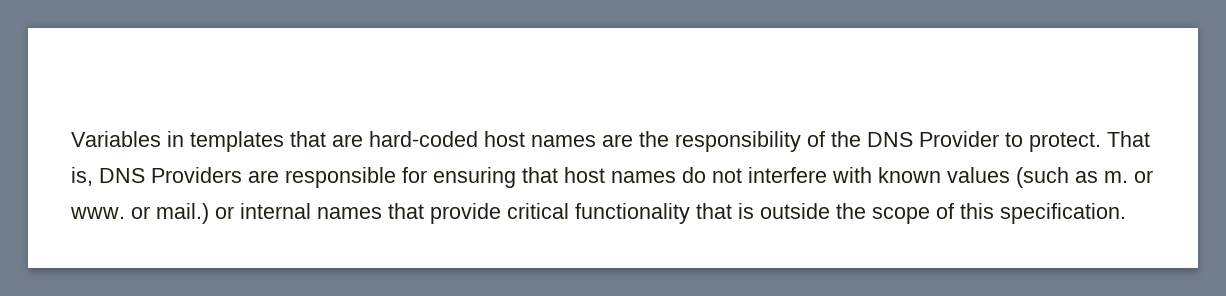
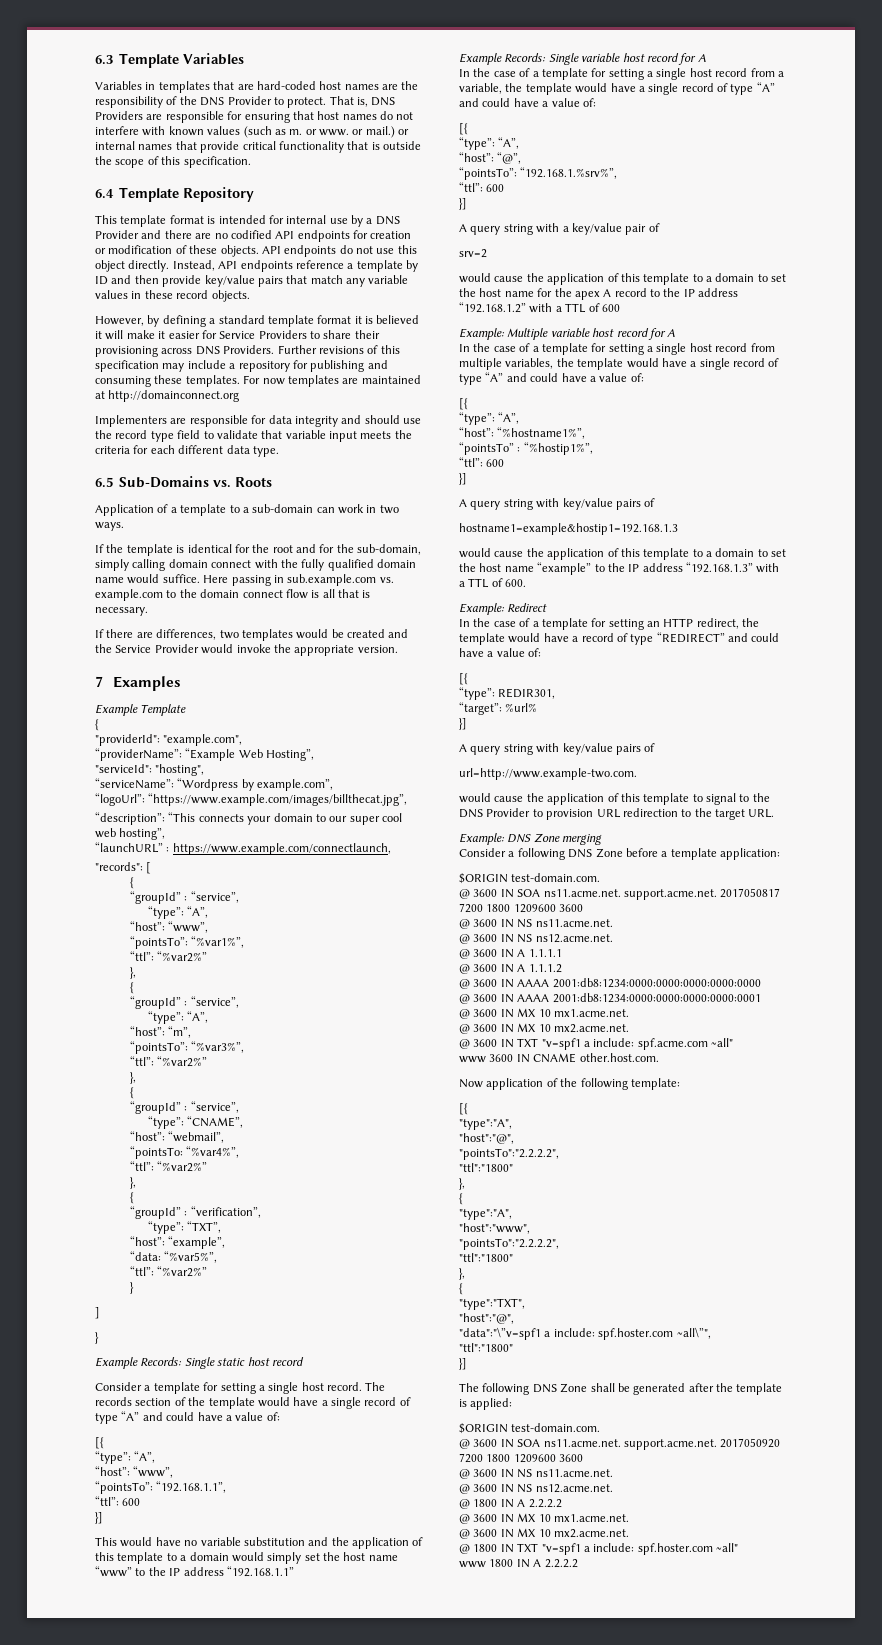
+ 6.3 Template Variables
+ 6.4 Template Repository
+ This template format is intended for internal use by a DNS Provider and there are no codified API endpoints for creation or modification of these objects. API endpoints do not use this object directly. Instead, API endpoints reference a template by ID and then provide key/value pairs that match any variable values in these record objects.
+ However, by defining a standard template format it is believed it will make it easier for Service Providers to share their provisioning across DNS Providers. Further revisions of this specification may include a repository for publishing and consuming these templates. For now templates are maintained at http://domainconnect.org
+ Implementers are responsible for data integrity and should use the record type field to validate that variable input meets the criteria for each different data type.
+ 6.5 Sub-Domains vs. Roots
+ Application of a template to a sub-domain can work in two ways.
+ If the template is identical for the root and for the sub-domain, simply calling domain connect with the fully qualified domain name would suffice. Here passing in sub.example.com vs. example.com to the domain connect flow is all that is necessary.
+ If there are differences, two templates would be created and the Service Provider would invoke the appropriate version.
+ 7 Examples
+ Example Template
+ {
+ "providerId": "example.com",
+ “providerName”: “Example Web Hosting”,
+ "serviceId": "hosting",
+ “serviceName”: “Wordpress by example.com”,
+ “logoUrl”: “https://www.example.com/images/billthecat.jpg”,
+ “description”: “This connects your domain to our super cool web hosting”,
+ “launchURL” : https://www.example.com/connectlaunch,
+ "records": [
+ {
+ “groupId” : “service”,
+ “type”: “A”,
+ “host”: “www”,
+ “pointsTo”: “%var1%”,
+ “ttl”: “%var2%”
+ },
+ {
+ “groupId” : “service”,
+ “type”: “A”,
+ “host”: “m”,
+ “pointsTo”: “%var3%”,
+ “ttl”: “%var2%”
+ },
+ {
+ “groupId” : “service”,
+ “type”: “CNAME”,
+ “host”: “webmail”,
+ “pointsTo: “%var4%”,
+ “ttl”: “%var2%”
+ },
+ {
+ “groupId” : “verification”,
+ “type”: “TXT”,
+ “host”: “example”,
+ “data: “%var5%”,
+ “ttl”: “%var2%”
+ }
+ ]
+ }
+ Example Records: Single static host record
+ Consider a template for setting a single host record. The records section of the template would have a single record of type “A” and could have a value of:
+ [{
+ “type”: “A”,
+ “host”: “www”,
+ “pointsTo”: “192.168.1.1”,
+ “ttl”: 600
+ }]
+ This would have no variable substitution and the application of this template to a domain would simply set the host name “www” to the IP address “192.168.1.1”
+ Example Records: Single variable host record for A
+ In the case of a template for setting a single host record from a variable, the template would have a single record of type “A” and could have a value of:
+ [{
+ “type”: “A”,
+ “host”: “@”,
+ “pointsTo”: “192.168.1.%srv%”,
+ “ttl”: 600
+ }]
+ A query string with a key/value pair of
+ srv=2
+ would cause the application of this template to a domain to set the host name for the apex A record to the IP address “192.168.1.2” with a TTL of 600
+ Example: Multiple variable host record for A
+ In the case of a template for setting a single host record from multiple variables, the template would have a single record of type “A” and could have a value of:
+ [{
+ “type”: “A”,
+ “host”: “%hostname1%”,
+ “pointsTo” : “%hostip1%”,
+ “ttl”: 600
+ }]
+ A query string with key/value pairs of
+ hostname1=example&hostip1=192.168.1.3
+ would cause the application of this template to a domain to set the host name “example” to the IP address “192.168.1.3” with a TTL of 600.
+ Example: Redirect
+ In the case of a template for setting an HTTP redirect, the template would have a record of type “REDIRECT” and could have a value of:
+ [{
+ “type”: REDIR301,
+ “target”: %url%
+ }]
+ A query string with key/value pairs of
+ url=http://www.example-two.com.
+ would cause the application of this template to signal to the DNS Provider to provision URL redirection to the target URL.
+ Example: DNS Zone merging
+ Consider a following DNS Zone before a template application:
+ $ORIGIN test-domain.com.
+ @ 3600 IN SOA ns11.acme.net. support.acme.net. 2017050817 7200 1800 1209600 3600
+ @ 3600 IN NS ns11.acme.net.
+ @ 3600 IN NS ns12.acme.net.
+ @ 3600 IN A 1.1.1.1
+ @ 3600 IN A 1.1.1.2
+ @ 3600 IN AAAA 2001:db8:1234:0000:0000:0000:0000:0000
+ @ 3600 IN AAAA 2001:db8:1234:0000:0000:0000:0000:0001
+ @ 3600 IN MX 10 mx1.acme.net.
+ @ 3600 IN MX 10 mx2.acme.net.
+ @ 3600 IN TXT "v=spf1 a include: spf.acme.com ~all"
+ www 3600 IN CNAME other.host.com.
+ Now application of the following template:
+ [{
+ "type":"A",
+ "host":"@",
+ "pointsTo":"2.2.2.2",
+ "ttl":"1800"
+ },
+ {
+ "type":"A",
+ "host":"www",
+ "pointsTo":"2.2.2.2",
+ "ttl":"1800"
+ },
+ {
+ "type":"TXT",
+ "host":"@",
+ "data":"\”v=spf1 a include: spf.hoster.com ~all\”",
+ "ttl":"1800"
+ }]
+ The following DNS Zone shall be generated after the template is applied:
+ $ORIGIN test-domain.com.
+ @ 3600 IN SOA ns11.acme.net. support.acme.net. 2017050920 7200 1800 1209600 3600
+ @ 3600 IN NS ns11.acme.net.
+ @ 3600 IN NS ns12.acme.net.
+ @ 1800 IN A 2.2.2.2
+ @ 3600 IN MX 10 mx1.acme.net.
+ @ 3600 IN MX 10 mx2.acme.net.
+ @ 1800 IN TXT "v=spf1 a include: spf.hoster.com ~all"
+ www 1800 IN A 2.2.2.2

